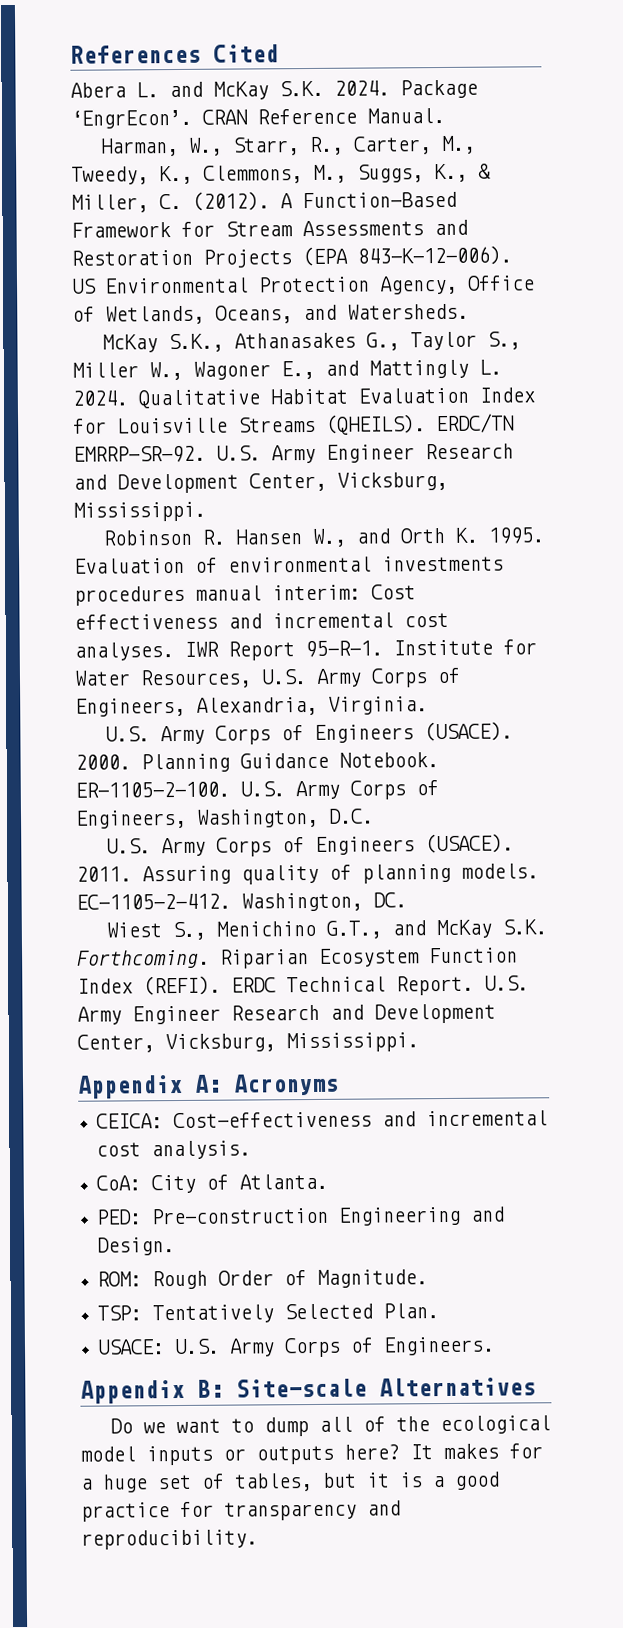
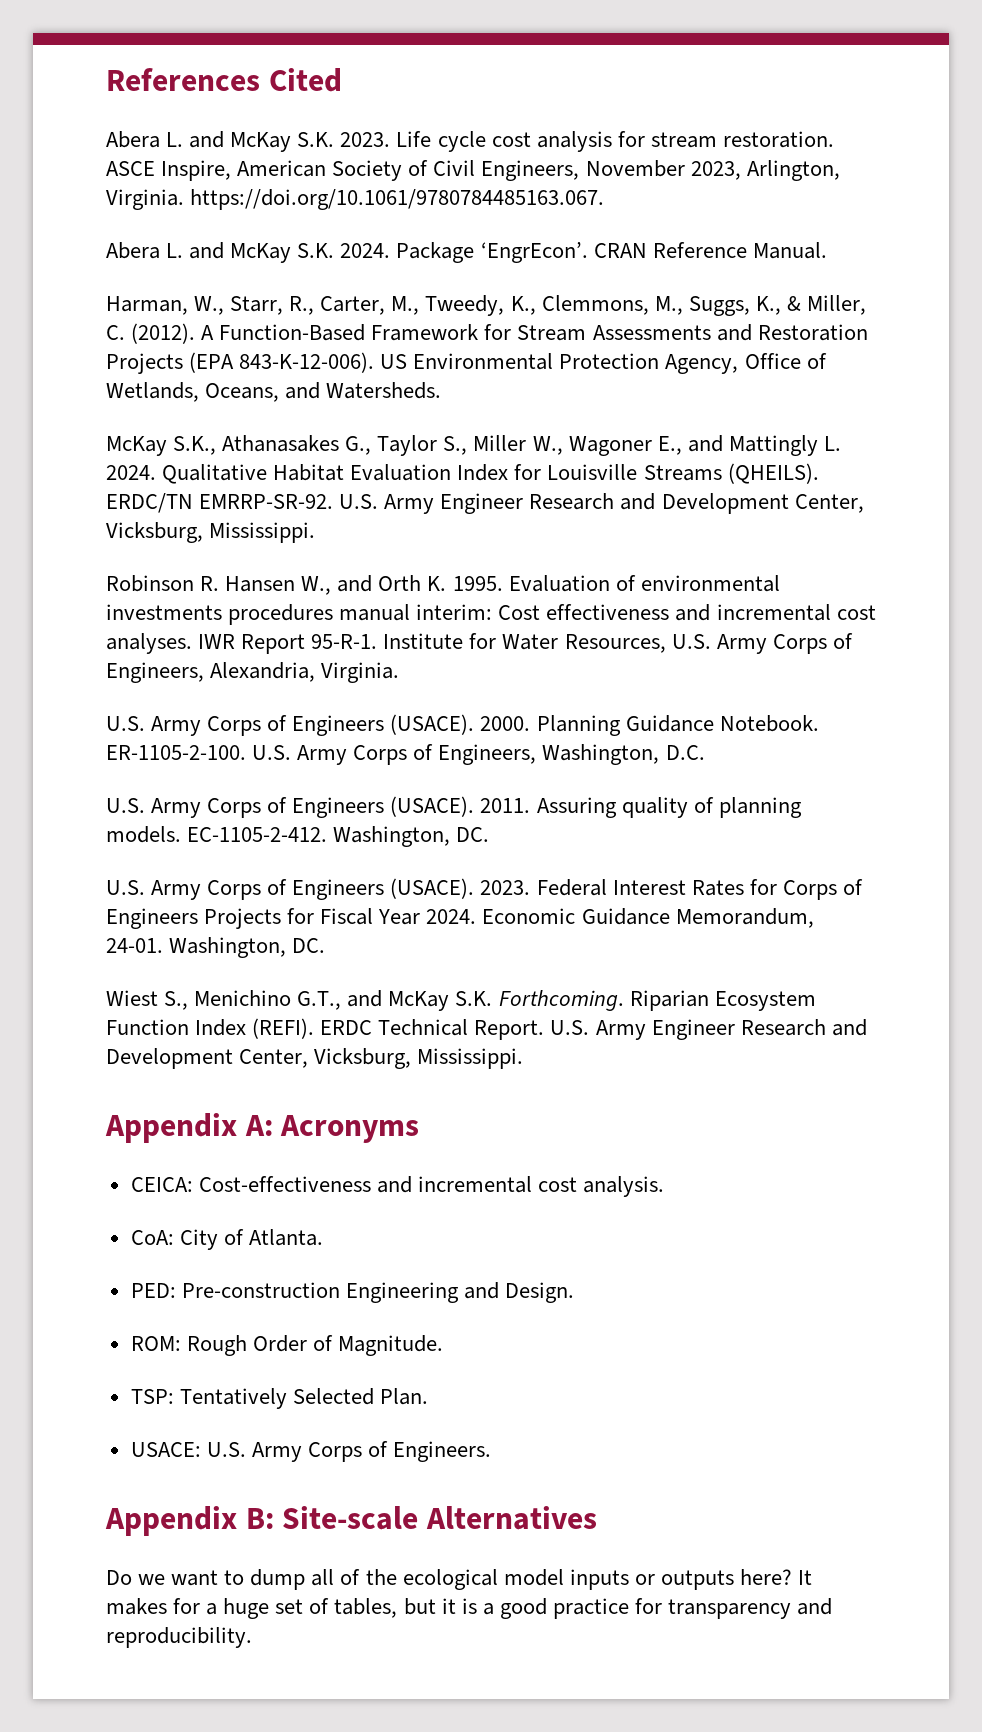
+ Abera L. and McKay S.K. 2023. Life cycle cost analysis for stream restoration. ASCE Inspire, American Society of Civil Engineers, November 2023, Arlington, Virginia. https://doi.org/10.1061/9780784485163.067.
+ U.S. Army Corps of Engineers (USACE). 2023. Federal Interest Rates for Corps of Engineers Projects for Fiscal Year 2024. Economic Guidance Memorandum, 24-01. Washington, DC.

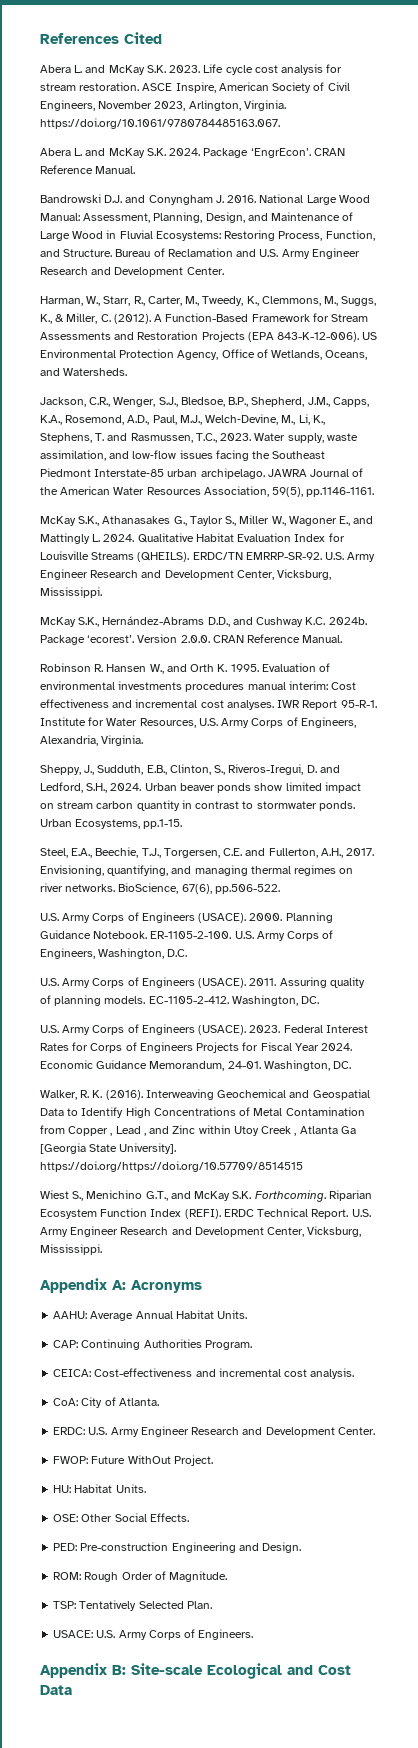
+ Bandrowski D.J. and Conyngham J. 2016. National Large Wood Manual: Assessment, Planning, Design, and Maintenance of Large Wood in Fluvial Ecosystems: Restoring Process, Function, and Structure. Bureau of Reclamation and U.S. Army Engineer Research and Development Center.
+ Jackson, C.R., Wenger, S.J., Bledsoe, B.P., Shepherd, J.M., Capps, K.A., Rosemond, A.D., Paul, M.J., Welch‐Devine, M., Li, K., Stephens, T. and Rasmussen, T.C., 2023. Water supply, waste assimilation, and low‐flow issues facing the Southeast Piedmont Interstate‐85 urban archipelago. JAWRA Journal of the American Water Resources Association, 59(5), pp.1146-1161.
+ McKay S.K., Hernández-Abrams D.D., and Cushway K.C. 2024b. Package ‘ecorest’. Version 2.0.0. CRAN Reference Manual.
+ Sheppy, J., Sudduth, E.B., Clinton, S., Riveros-Iregui, D. and Ledford, S.H., 2024. Urban beaver ponds show limited impact on stream carbon quantity in contrast to stormwater ponds. Urban Ecosystems, pp.1-15.
+ Steel, E.A., Beechie, T.J., Torgersen, C.E. and Fullerton, A.H., 2017. Envisioning, quantifying, and managing thermal regimes on river networks. BioScience, 67(6), pp.506-522.
+ Walker, R. K. (2016). Interweaving Geochemical and Geospatial Data to Identify High Concentrations of Metal Contamination from Copper , Lead , and Zinc within Utoy Creek , Atlanta Ga [Georgia State University]. https://doi.org/https://doi.org/10.57709/8514515
+ AAHU: Average Annual Habitat Units.
+ CAP: Continuing Authorities Program.
+ ERDC: U.S. Army Engineer Research and Development Center.
+ FWOP: Future WithOut Project.
+ HU: Habitat Units.
+ OSE: Other Social Effects.
- Appendix B: Site-scale Alternatives
- Do we want to dump all of the ecological model inputs or outputs here? It makes for a huge set of tables, but it is a good practice for transparency and reproducibility.
+ Appendix B: Site-scale Ecological and Cost Data

